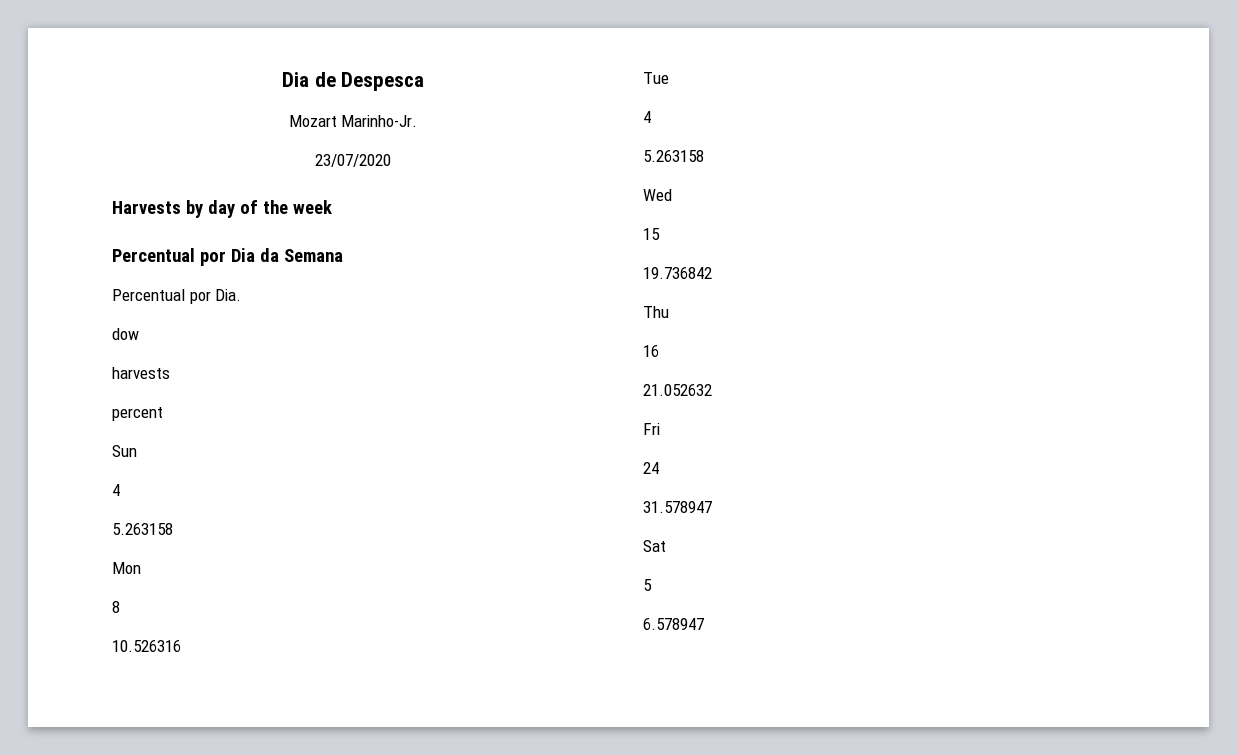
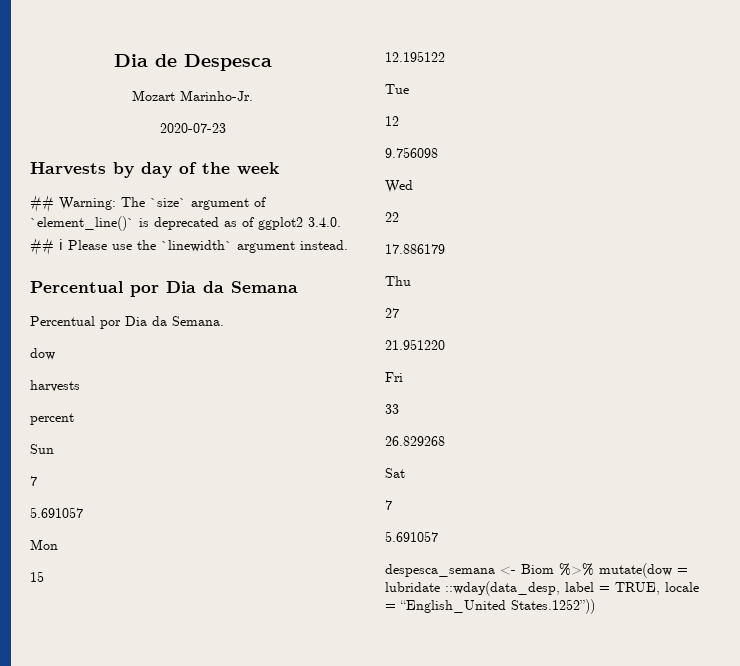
- 23/07/2020
+ 2020-07-23
+ ## Warning: The `size` argument of `element_line()` is deprecated as of ggplot2 3.4.0.
+ ## ℹ Please use the `linewidth` argument instead.
- Percentual por Dia.
+ Percentual por Dia da Semana.
  Sun
- 4
- 5.263158
+ 7
+ 5.691057
- 8
- 10.526316
+ 15
+ 12.195122
  Tue
- 4
- 5.263158
+ 12
+ 9.756098
- 15
- 19.736842
+ 22
+ 17.886179
- 16
- 21.052632
+ 27
+ 21.951220
- 24
- 31.578947
+ 33
+ 26.829268
  Sat
- 5
- 6.578947
+ 7
+ 5.691057
+ despesca_semana <- Biom %>% mutate(dow = lubridate ::wday(data_desp, label = TRUE, locale = “English_United States.1252”))

